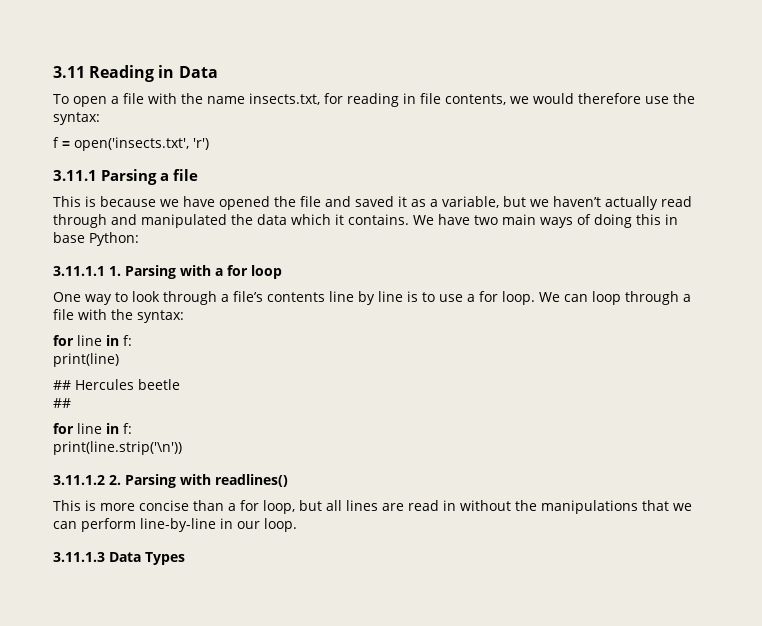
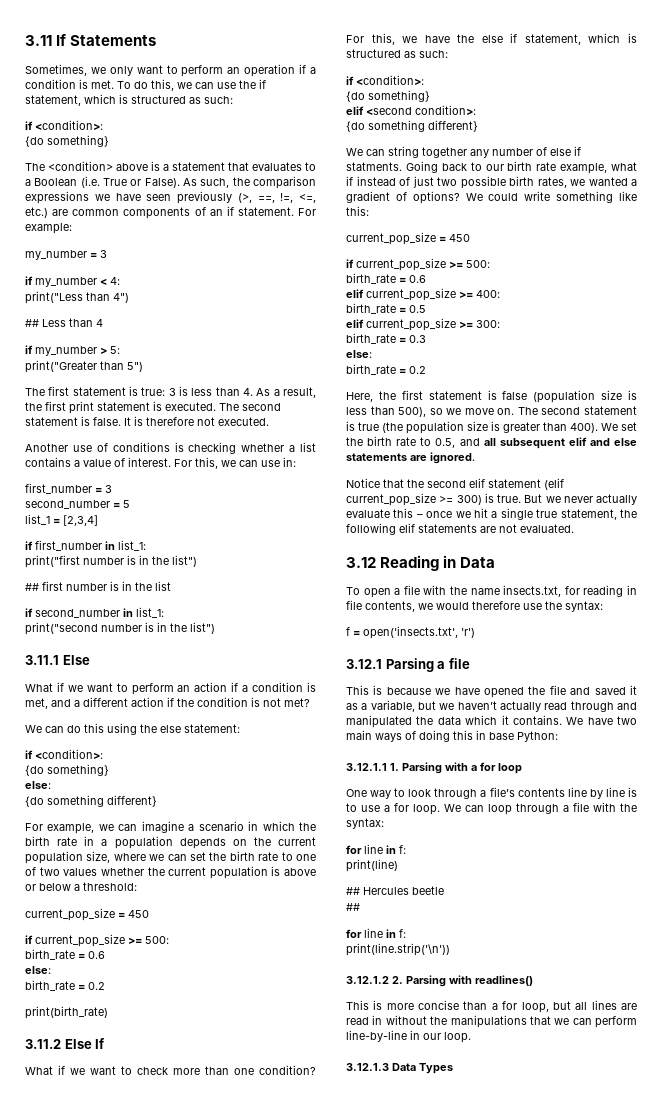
- 3.11 Reading in Data
+ 3.11 If Statements
+ Sometimes, we only want to perform an operation if a condition is met. To do this, we can use the if statement, which is structured as such:
+ if <condition>:
+ {do something}
+ The <condition> above is a statement that evaluates to a Boolean (i.e. True or False). As such, the comparison expressions we have seen previously (>, ==, !=, <=, etc.) are common components of an if statement. For example:
+ my_number = 3
+ if my_number < 4:
+ print("Less than 4")
+ ## Less than 4
+ if my_number > 5:
+ print("Greater than 5")
+ The first statement is true: 3 is less than 4. As a result, the first print statement is executed. The second statement is false. It is therefore not executed.
+ Another use of conditions is checking whether a list contains a value of interest. For this, we can use in:
+ first_number = 3
+ second_number = 5
+ list_1 = [2,3,4]
+ if first_number in list_1:
+ print("first number is in the list")
+ ## first number is in the list
+ if second_number in list_1:
+ print("second number is in the list")
+ 3.11.1 Else
+ What if we want to perform an action if a condition is met, and a different action if the condition is not met?
+ We can do this using the else statement:
+ if <condition>:
+ {do something}
+ else:
+ {do something different}
+ For example, we can imagine a scenario in which the birth rate in a population depends on the current population size, where we can set the birth rate to one of two values whether the current population is above or below a threshold:
+ current_pop_size = 450
+ if current_pop_size >= 500:
+ birth_rate = 0.6
+ else:
+ birth_rate = 0.2
+ print(birth_rate)
+ 3.11.2 Else If
+ What if we want to check more than one condition? For this, we have the else if statement, which is structured as such:
+ if <condition>:
+ {do something}
+ elif <second condition>:
+ {do something different}
+ We can string together any number of else if statments. Going back to our birth rate example, what if instead of just two possible birth rates, we wanted a gradient of options? We could write something like this:
+ current_pop_size = 450
+ if current_pop_size >= 500:
+ birth_rate = 0.6
+ elif current_pop_size >= 400:
+ birth_rate = 0.5
+ elif current_pop_size >= 300:
+ birth_rate = 0.3
+ else:
+ birth_rate = 0.2
+ Here, the first statement is false (population size is less than 500), so we move on. The second statement is true (the population size is greater than 400). We set the birth rate to 0.5, and all subsequent elif and else statements are ignored.
+ Notice that the second elif statement (elif current_pop_size >= 300) is true. But we never actually evaluate this – once we hit a single true statement, the following elif statements are not evaluated.
+ 3.12 Reading in Data
- 3.11.1 Parsing a file
+ 3.12.1 Parsing a file
- 3.11.1.1 1. Parsing with a for loop
+ 3.12.1.1 1. Parsing with a for loop
- 3.11.1.2 2. Parsing with readlines()
+ 3.12.1.2 2. Parsing with readlines()
- 3.11.1.3 Data Types
+ 3.12.1.3 Data Types

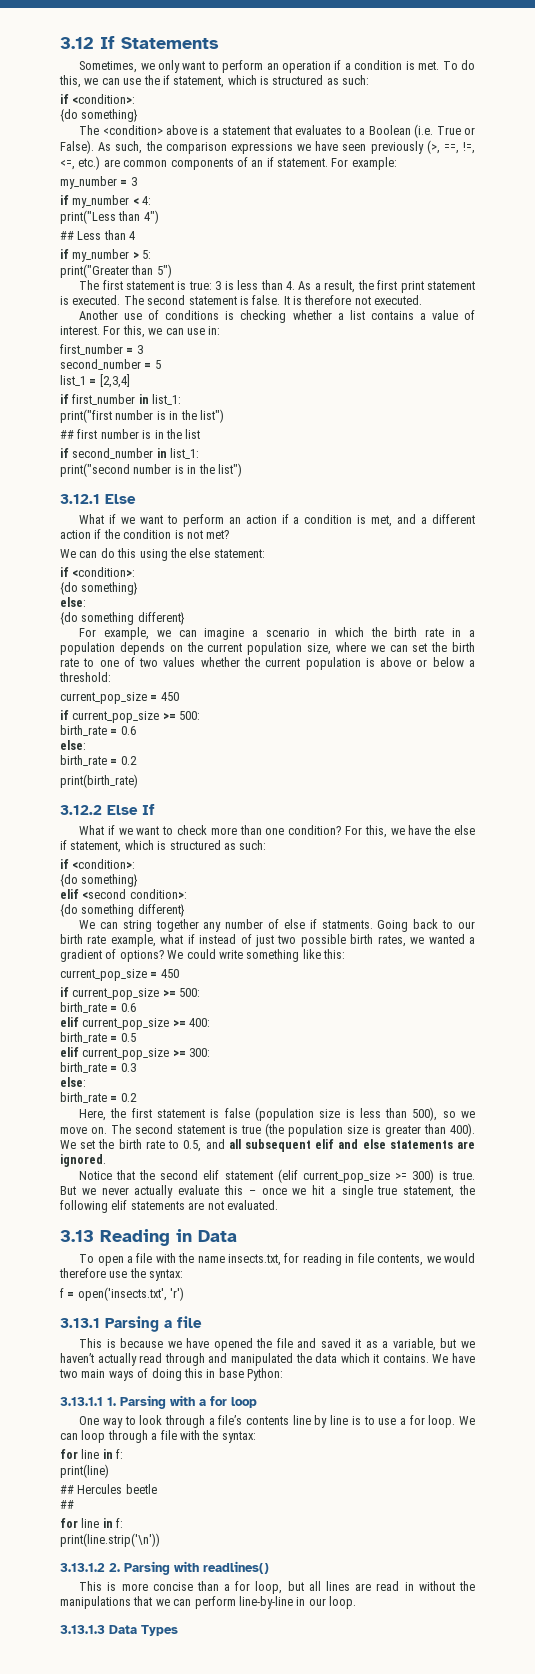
- 3.11 If Statements
+ 3.12 If Statements
- 3.11.1 Else
+ 3.12.1 Else
- 3.11.2 Else If
+ 3.12.2 Else If
- 3.12 Reading in Data
+ 3.13 Reading in Data
- 3.12.1 Parsing a file
+ 3.13.1 Parsing a file
- 3.12.1.1 1. Parsing with a for loop
+ 3.13.1.1 1. Parsing with a for loop
- 3.12.1.2 2. Parsing with readlines()
+ 3.13.1.2 2. Parsing with readlines()
- 3.12.1.3 Data Types
+ 3.13.1.3 Data Types

